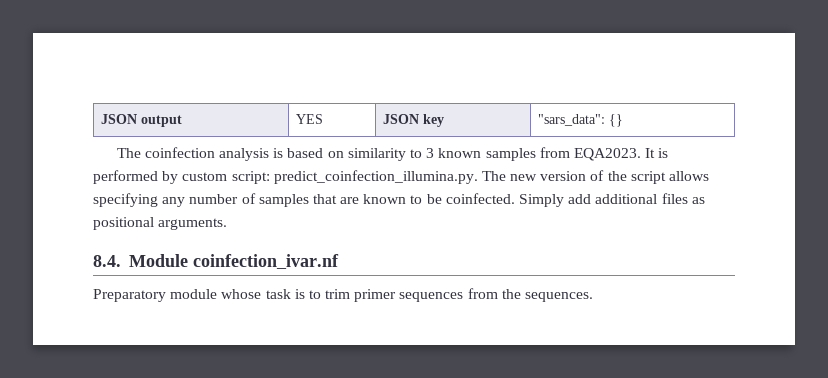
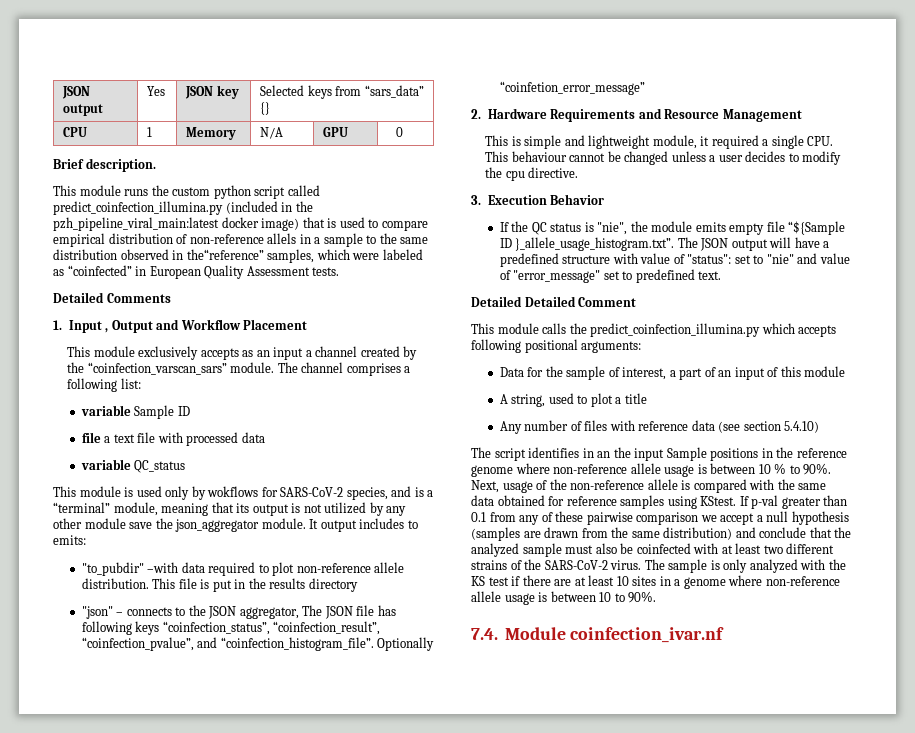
- JSON output | YES | JSON key | "sars_data": {}
- The coinfection analysis is based on similarity to 3 known samples from EQA2023. It is performed by custom script: predict_coinfection_illumina.py. The new version of the script allows specifying any number of samples that are known to be coinfected. Simply add additional files as positional arguments.
- 8.4. Module coinfection_ivar.nf
- Preparatory module whose task is to trim primer sequences from the sequences.
+ JSON output | Yes | JSON key | Selected keys from “sars_data” {}
+ CPU | 1 | Memory | N/A | GPU | 0
+ Brief description.
+ This module runs the custom python script called predict_coinfection_illumina.py (included in the pzh_pipeline_viral_main:latest docker image) that is used to compare empirical distribution of non-reference allels in a sample to the same distribution observed in the“reference” samples, which were labeled as “coinfected” in European Quality Assessment tests.
+ Detailed Comments
+ 1. Input , Output and Workflow Placement
+ This module exclusively accepts as an input a channel created by the “coinfection_varscan_sars” module. The channel comprises a following list:
+ variable Sample ID
+ file a text file with processed data
+ variable QC_status
+ This module is used only by wokflows for SARS-CoV-2 species, and is a “terminal” module, meaning that its output is not utilized by any other module save the json_aggregator module. It output includes to emits:
+ "to_pubdir" –with data required to plot non-reference allele distribution. This file is put in the results directory
+ "json" – connects to the JSON aggregator, The JSON file has following keys “coinfection_status”, “coinfection_result”, “coinfection_pvalue”, and “coinfection_histogram_file”. Optionally “coinfetion_error_message”
+ 2. Hardware Requirements and Resource Management
+ This is simple and lightweight module, it required a single CPU. This behaviour cannot be changed unless a user decides to modify the cpu directive.
+ 3. Execution Behavior
+ If the QC status is "nie", the module emits empty file “${Sample ID }_allele_usage_histogram.txt”. The JSON output will have a predefined structure with value of "status": set to "nie" and value of "error_message" set to predefined text.
+ Detailed Detailed Comment
+ This module calls the predict_coinfection_illumina.py which accepts following positional arguments:
+ Data for the sample of interest, a part of an input of this module
+ A string, used to plot a title
+ Any number of files with reference data (see section 5.4.10)
+ The script identifies in an the input Sample positions in the reference genome where non-reference allele usage is between 10 % to 90%. Next, usage of the non-reference allele is compared with the same data obtained for reference samples using KStest. If p-val greater than 0.1 from any of these pairwise comparison we accept a null hypothesis (samples are drawn from the same distribution) and conclude that the analyzed sample must also be coinfected with at least two different strains of the SARS-CoV-2 virus. The sample is only analyzed with the KS test if there are at least 10 sites in a genome where non-reference allele usage is between 10 to 90%.
+ 7.4. Module coinfection_ivar.nf

